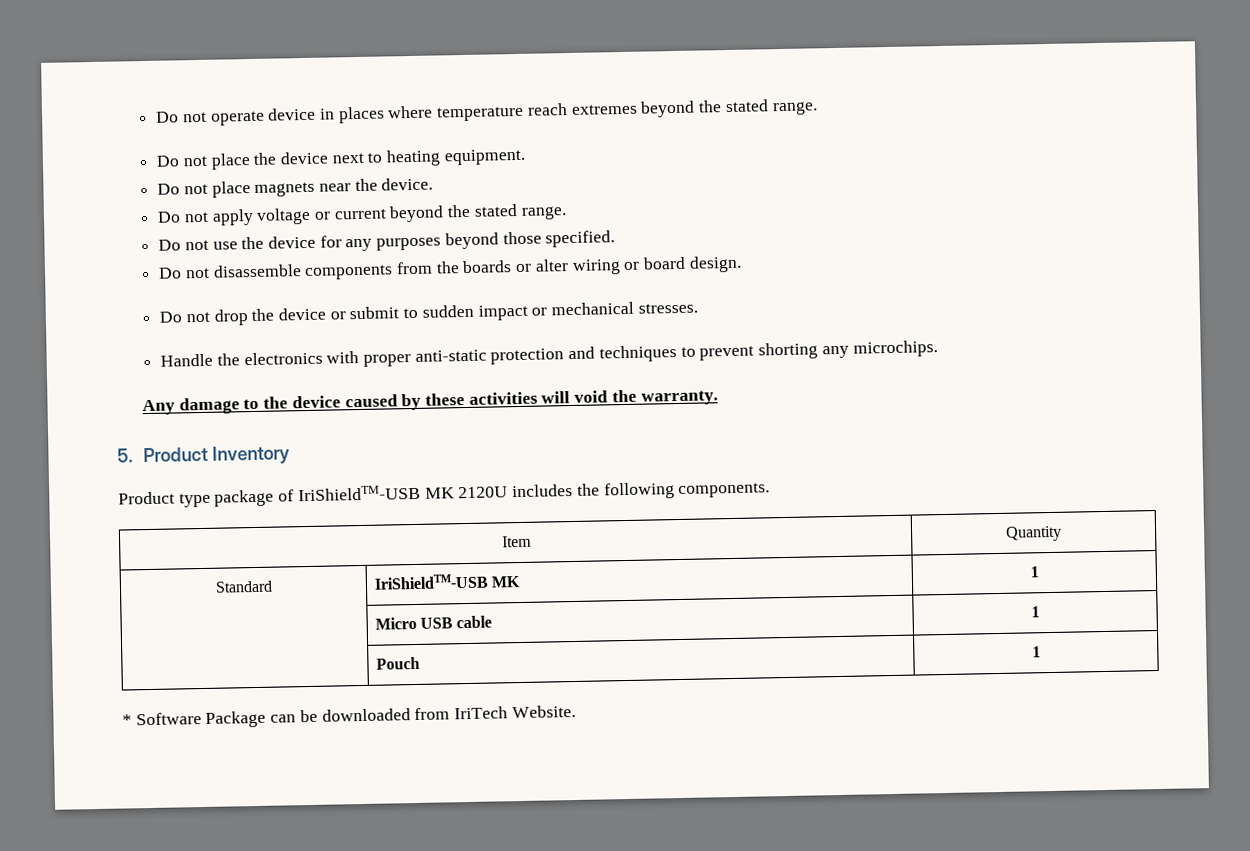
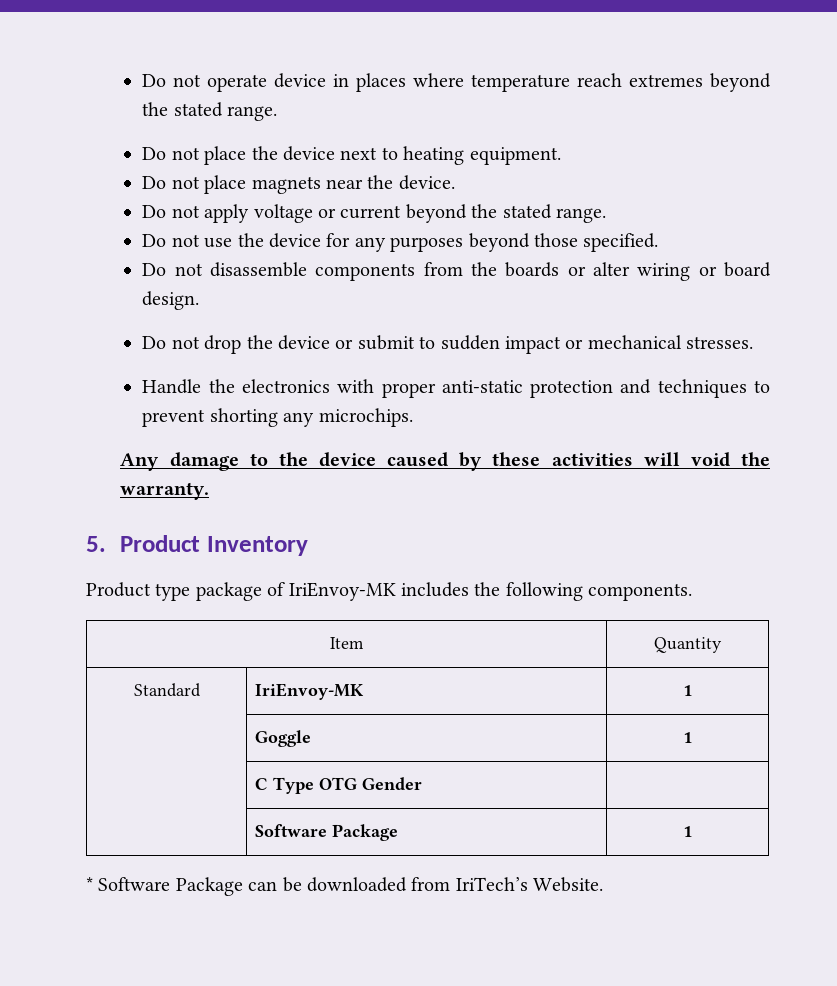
- Product type package of IriShieldTM-USB MK 2120U includes the following components.
+ Product type package of IriEnvoy-MK includes the following components.
- Standard | IriShieldTM-USB MK | 1
- | Micro USB cable | 1
- | Pouch | 1
+ Standard | IriEnvoy-MK | 1
+ | Goggle | 1
+ | C Type OTG Gender |
+ | Software Package | 1
- * Software Package can be downloaded from IriTech Website.
+ * Software Package can be downloaded from IriTech’s Website.

